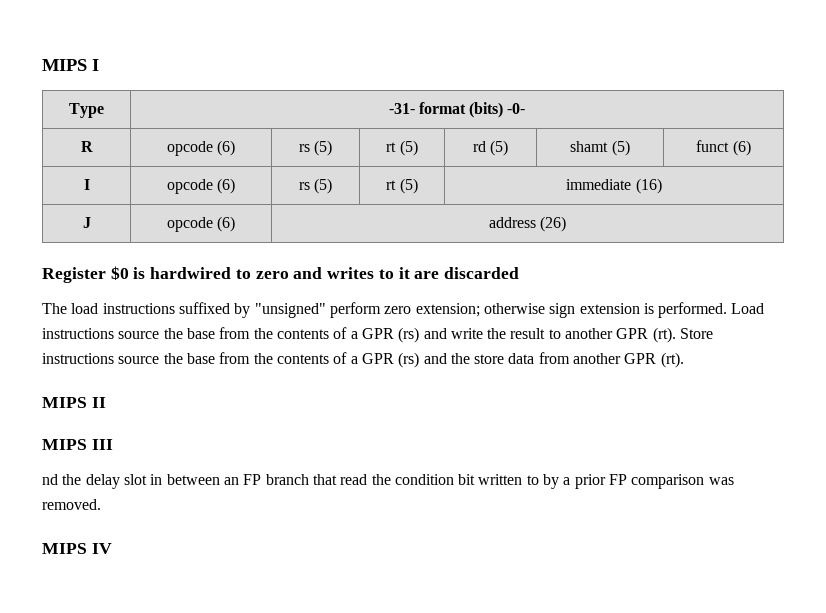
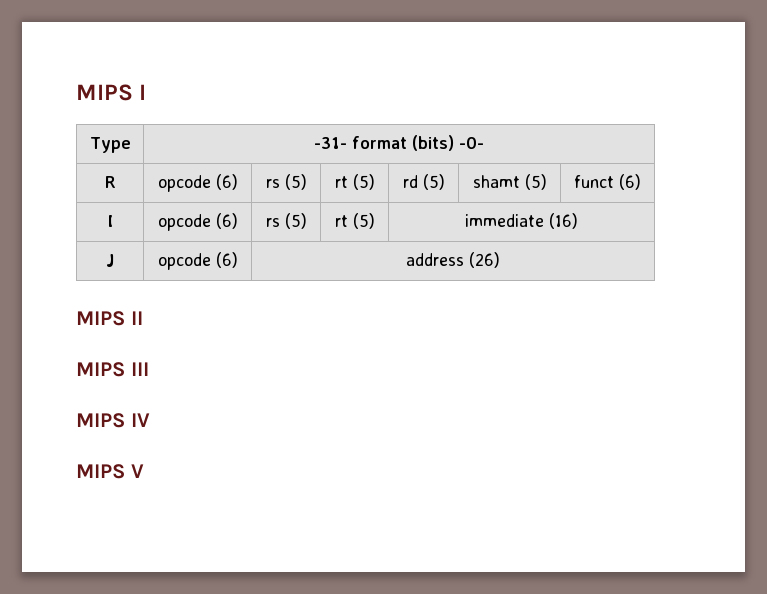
- Register $0 is hardwired to zero and writes to it are discarded
- The load instructions suffixed by "unsigned" perform zero extension; otherwise sign extension is performed. Load instructions source the base from the contents of a GPR (rs) and write the result to another GPR (rt). Store instructions source the base from the contents of a GPR (rs) and the store data from another GPR (rt).
  MIPS II
  MIPS III
- nd the delay slot in between an FP branch that read the condition bit written to by a prior FP comparison was removed.
  MIPS IV
+ MIPS V

